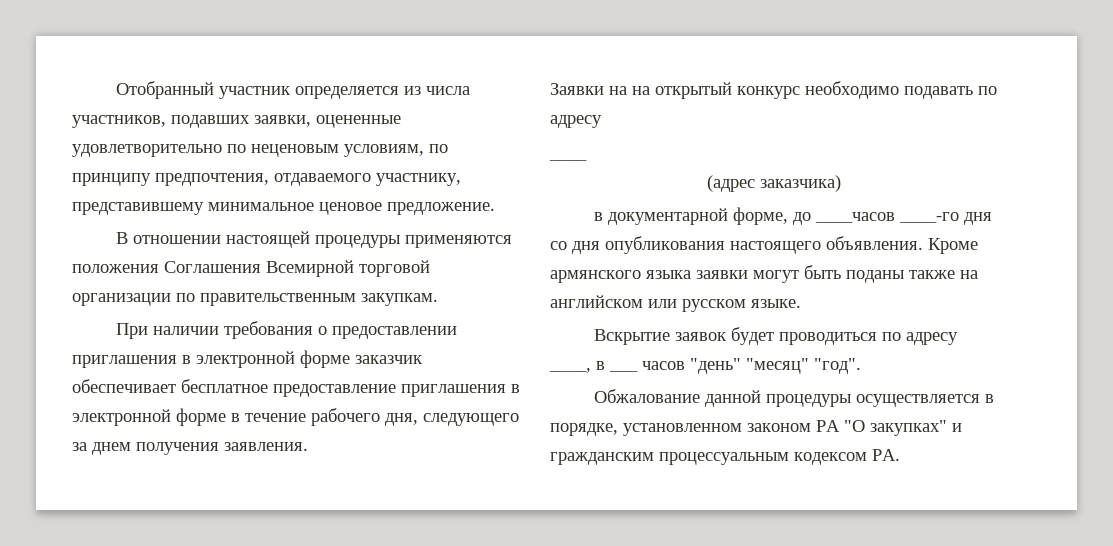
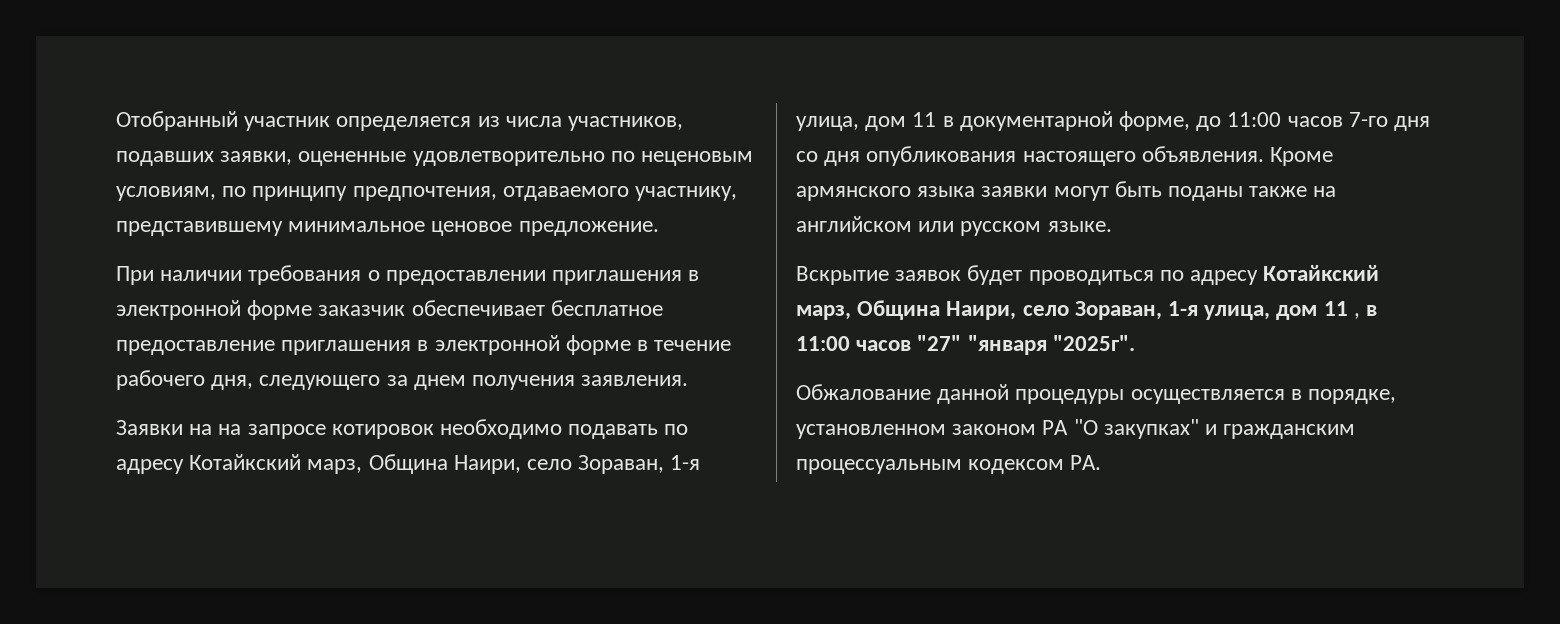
- В отношении настоящей процедуры применяются положения Соглашения Всемирной торговой организации по правительственным закупкам.
- Заявки на на открытый конкурс необходимо подавать по адресу
- ____
- (адрес заказчика)
- в документарной форме, до ____часов ____-го дня со дня опубликования настоящего объявления.
+ Заявки на на запросе котировок необходимо подавать по адресу Котайкский марз, Община Наири, село Зораван, 1-я улица, дом 11 в документарной форме, до 11:00 часов 7-го дня со дня опубликования настоящего объявления.
- Вскрытие заявок будет проводиться по адресу ____, в ___ часов "день" "месяц" "год".
+ Вскрытие заявок будет проводиться по адресу Котайкский марз, Община Наири, село Зораван, 1-я улица, дом 11 , в 11:00 часов "27" "января "2025г".

